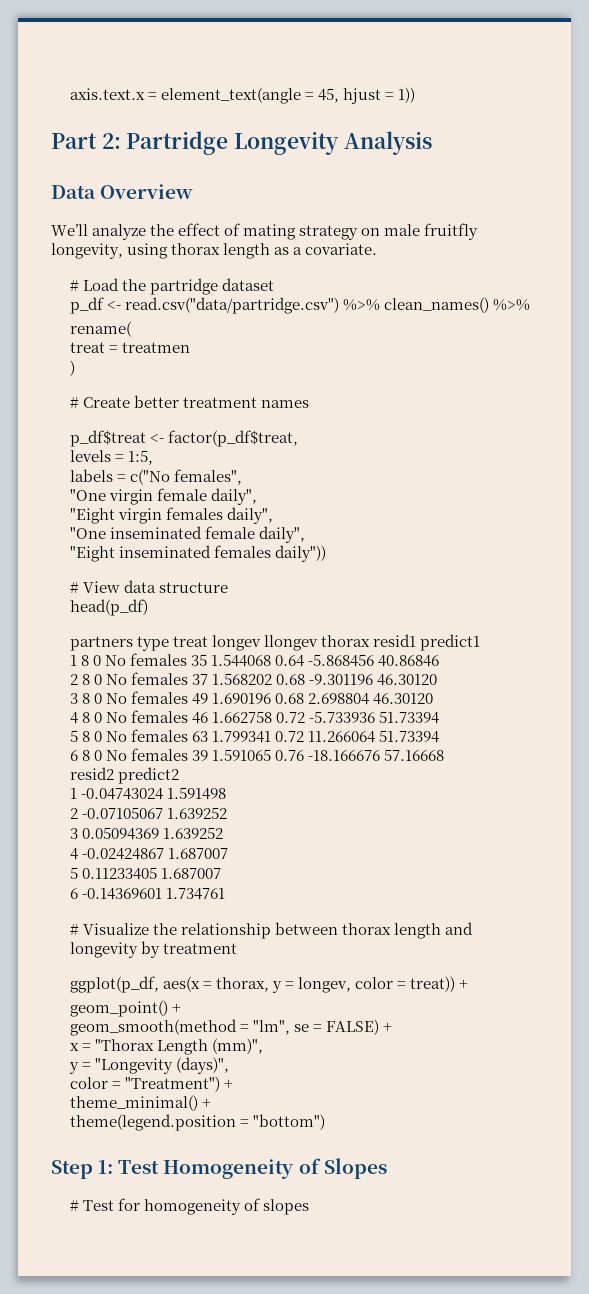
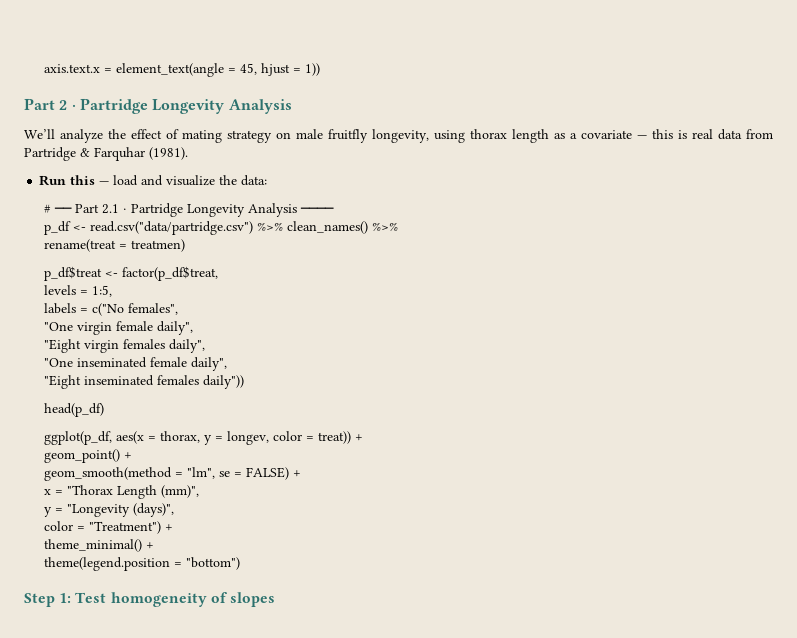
- Part 2: Partridge Longevity Analysis
- Data Overview
+ Part 2 · Partridge Longevity Analysis
- We’ll analyze the effect of mating strategy on male fruitfly longevity, using thorax length as a covariate.
- # Load the partridge dataset
+ We’ll analyze the effect of mating strategy on male fruitfly longevity, using thorax length as a covariate — this is real data from Partridge & Farquhar (1981).
+ Run this — load and visualize the data:
+ # ── Part 2.1 · Partridge Longevity Analysis ────
- rename(
- treat = treatmen
- )
- # Create better treatment names
+ rename(treat = treatmen)
- # View data structure
  head(p_df)
- partners type treat longev llongev thorax resid1 predict1
- 1 8 0 No females 35 1.544068 0.64 -5.868456 40.86846
- 2 8 0 No females 37 1.568202 0.68 -9.301196 46.30120
- 3 8 0 No females 49 1.690196 0.68 2.698804 46.30120
- 4 8 0 No females 46 1.662758 0.72 -5.733936 51.73394
- 5 8 0 No females 63 1.799341 0.72 11.266064 51.73394
- 6 8 0 No females 39 1.591065 0.76 -18.166676 57.16668
- resid2 predict2
- 1 -0.04743024 1.591498
- 2 -0.07105067 1.639252
- 3 0.05094369 1.639252
- 4 -0.02424867 1.687007
- 5 0.11233405 1.687007
- 6 -0.14369601 1.734761
- # Visualize the relationship between thorax length and longevity by treatment
- Step 1: Test Homogeneity of Slopes
- # Test for homogeneity of slopes
+ Step 1: Test homogeneity of slopes

